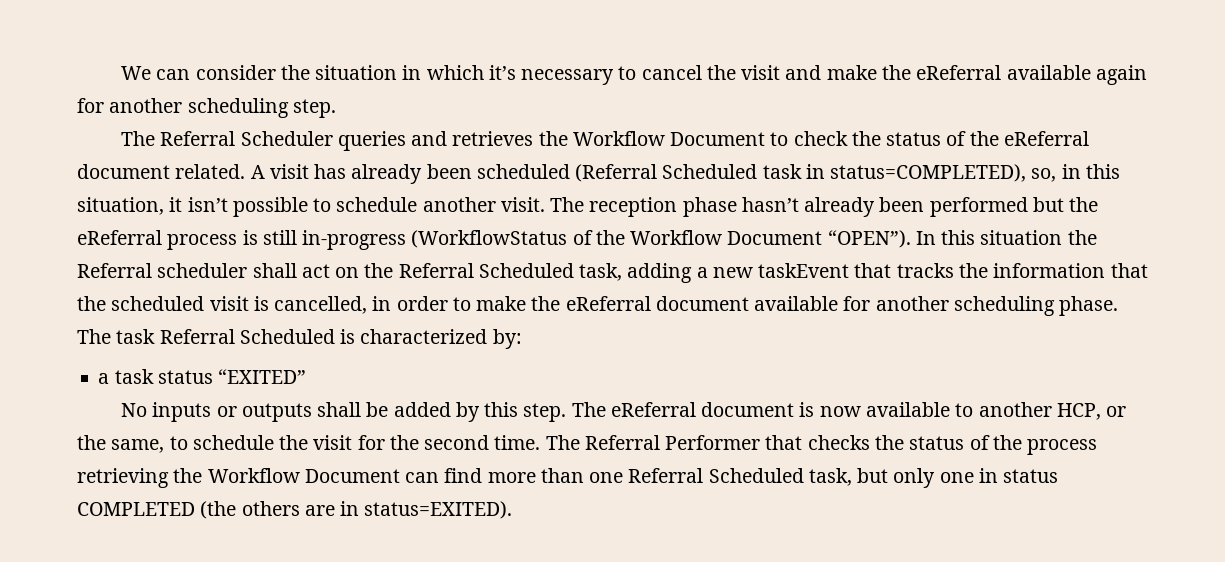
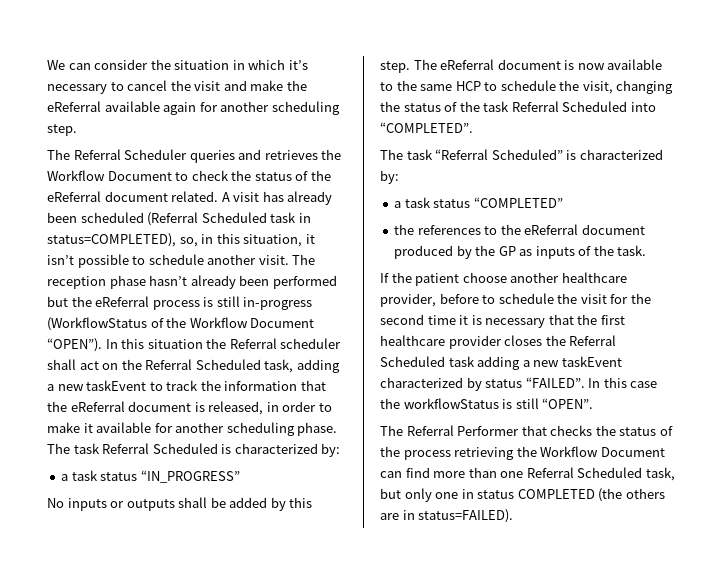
- In this situation the Referral scheduler shall act on the Referral Scheduled task, adding a new taskEvent that tracks the information that the scheduled visit is cancelled, in order to make the eReferral document available for another scheduling phase.
+ In this situation the Referral scheduler shall act on the Referral Scheduled task, adding a new taskEvent to track the information that the eReferral document is released, in order to make it available for another scheduling phase.
- a task status “EXITED”
+ a task status “IN_PROGRESS”
- The eReferral document is now available to another HCP, or the same, to schedule the visit for the second time. The Referral Performer that checks the status of the process retrieving the Workflow Document can find more than one Referral Scheduled task, but only one in status COMPLETED (the others are in status=EXITED).
+ The eReferral document is now available to the same HCP to schedule the visit, changing the status of the task Referral Scheduled into “COMPLETED”.
+ The task “Referral Scheduled” is characterized by:
+ a task status “COMPLETED”
+ the references to the eReferral document produced by the GP as inputs of the task.
+ If the patient choose another healthcare provider, before to schedule the visit for the second time it is necessary that the first healthcare provider closes the Referral Scheduled task adding a new taskEvent characterized by status “FAILED”. In this case the workflowStatus is still “OPEN”.
+ The Referral Performer that checks the status of the process retrieving the Workflow Document can find more than one Referral Scheduled task, but only one in status COMPLETED (the others are in status=FAILED).

